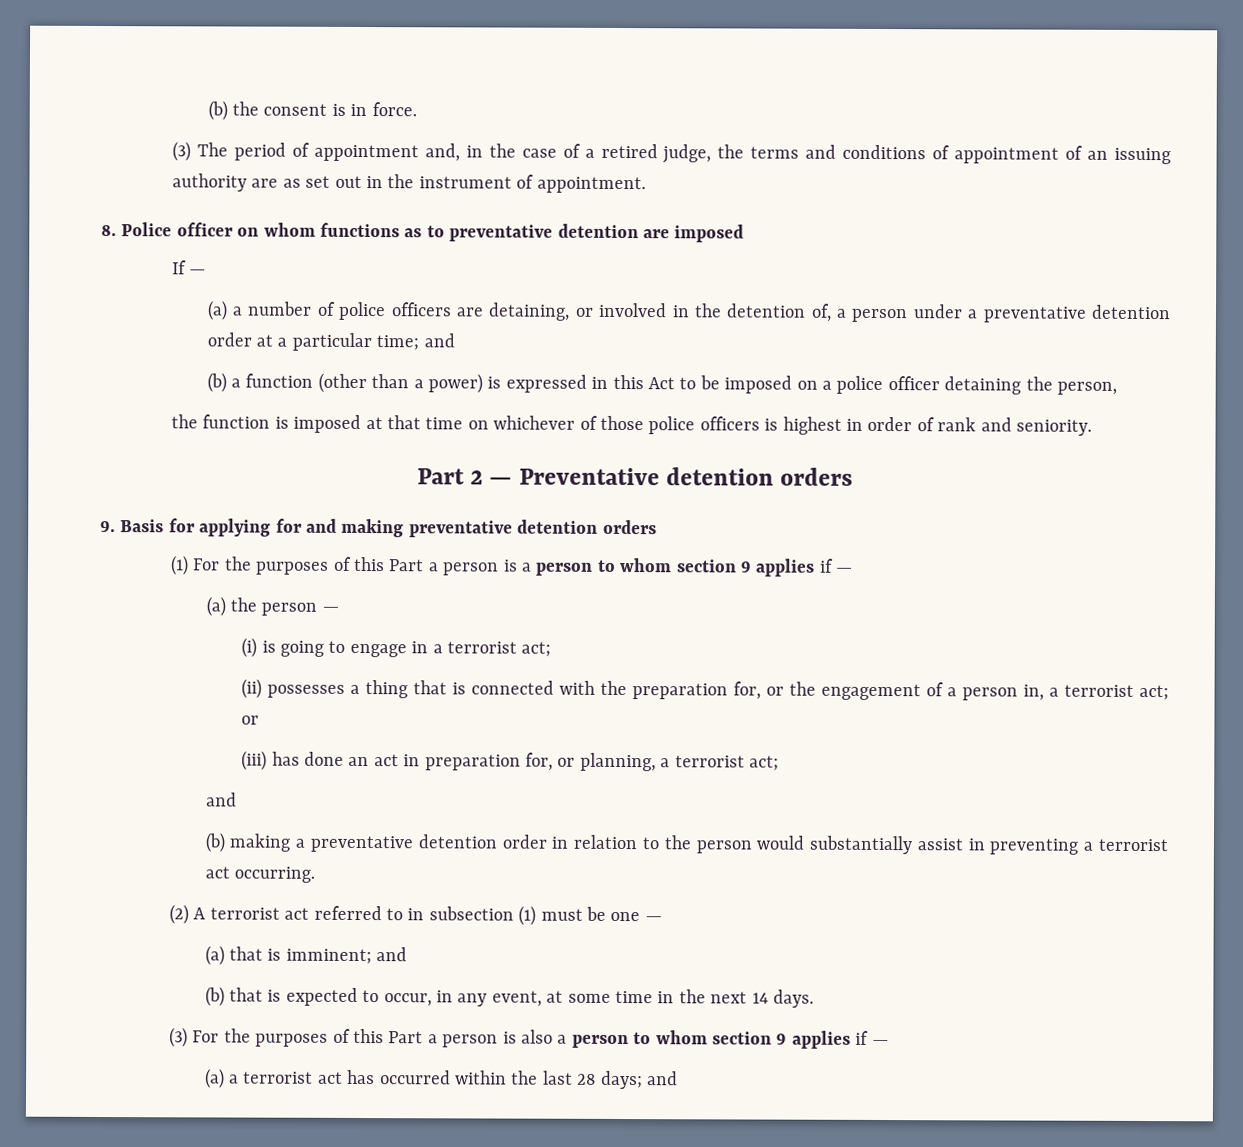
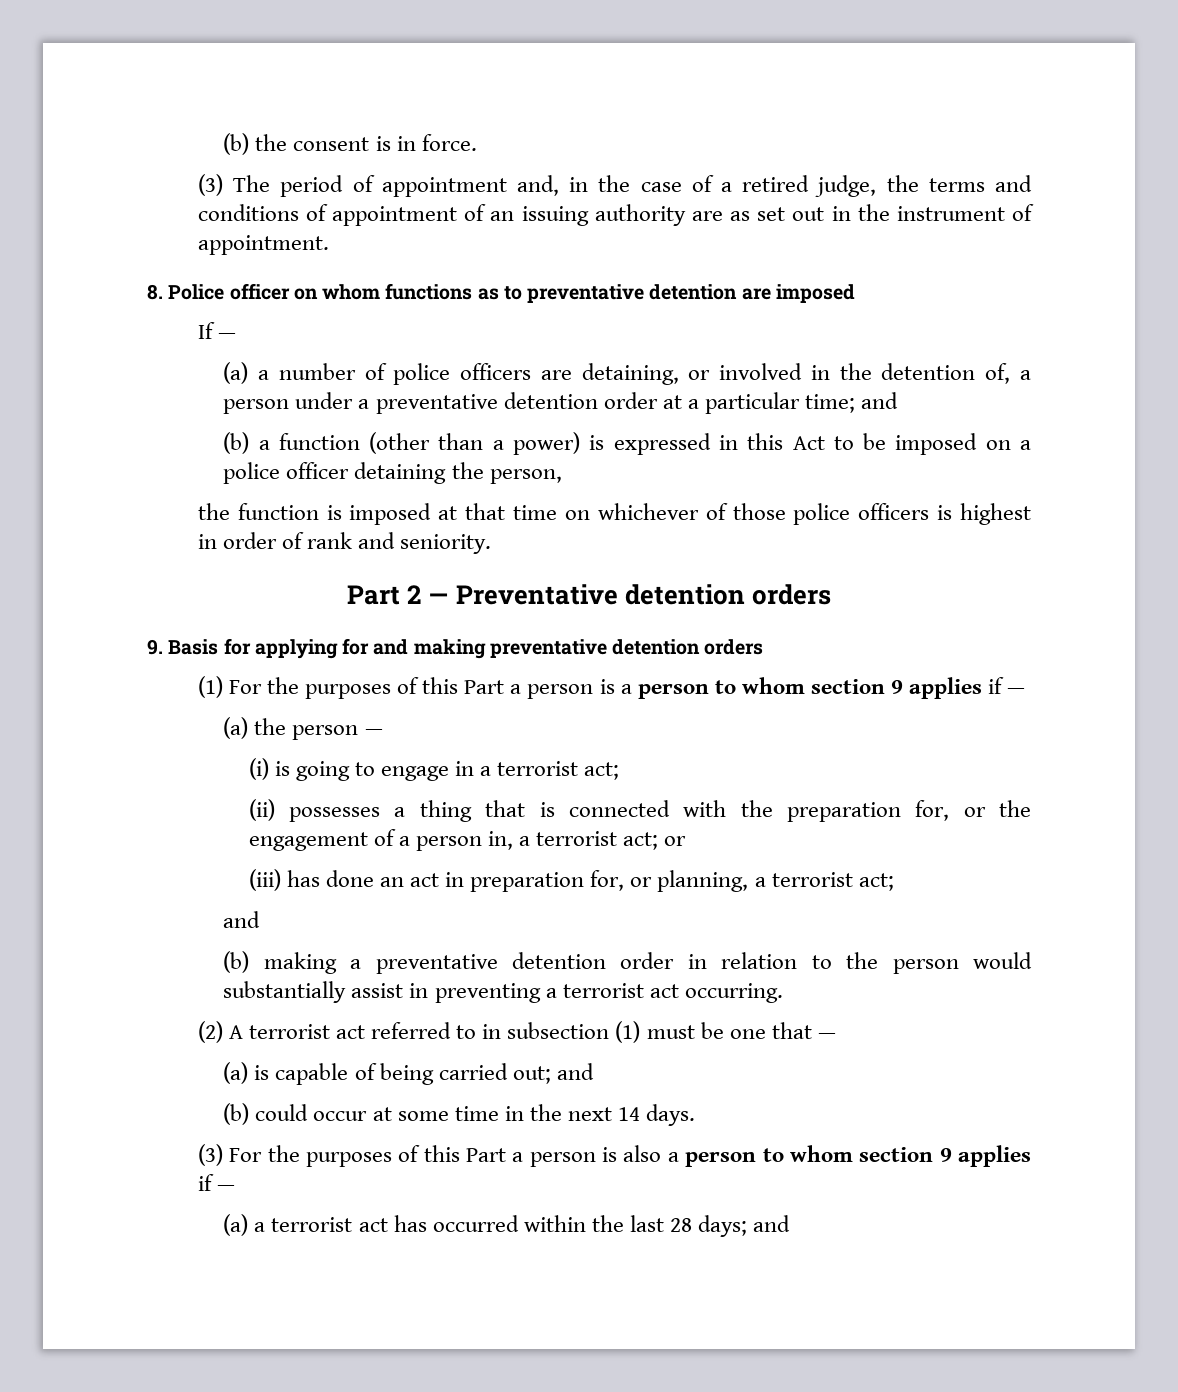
- (2) A terrorist act referred to in subsection (1) must be one —
- (a) that is imminent; and
- (b) that is expected to occur, in any event, at some time in the next 14 days.
+ (2) A terrorist act referred to in subsection (1) must be one that —
+ (a) is capable of being carried out; and
+ (b) could occur at some time in the next 14 days.

